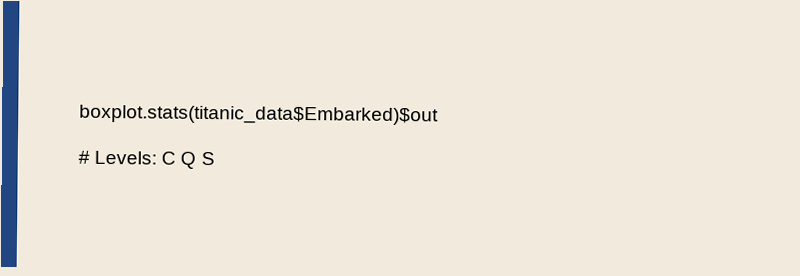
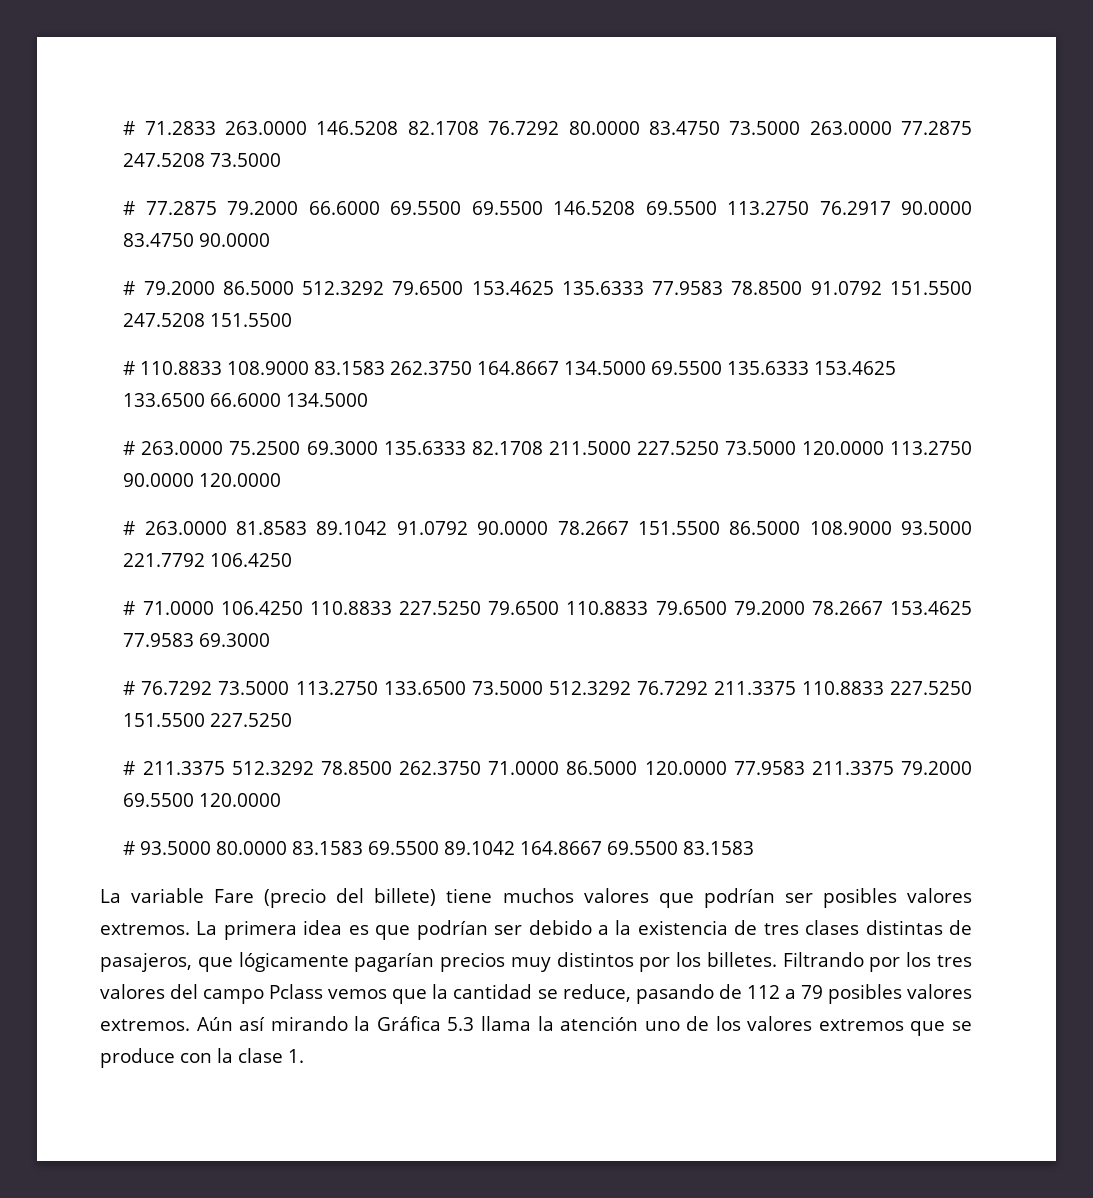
- boxplot.stats(titanic_data$Embarked)$out
- # Levels: C Q S
+ # 71.2833 263.0000 146.5208 82.1708 76.7292 80.0000 83.4750 73.5000 263.0000 77.2875 247.5208 73.5000
+ # 77.2875 79.2000 66.6000 69.5500 69.5500 146.5208 69.5500 113.2750 76.2917 90.0000 83.4750 90.0000
+ # 79.2000 86.5000 512.3292 79.6500 153.4625 135.6333 77.9583 78.8500 91.0792 151.5500 247.5208 151.5500
+ # 110.8833 108.9000 83.1583 262.3750 164.8667 134.5000 69.5500 135.6333 153.4625 133.6500 66.6000 134.5000
+ # 263.0000 75.2500 69.3000 135.6333 82.1708 211.5000 227.5250 73.5000 120.0000 113.2750 90.0000 120.0000
+ # 263.0000 81.8583 89.1042 91.0792 90.0000 78.2667 151.5500 86.5000 108.9000 93.5000 221.7792 106.4250
+ # 71.0000 106.4250 110.8833 227.5250 79.6500 110.8833 79.6500 79.2000 78.2667 153.4625 77.9583 69.3000
+ # 76.7292 73.5000 113.2750 133.6500 73.5000 512.3292 76.7292 211.3375 110.8833 227.5250 151.5500 227.5250
+ # 211.3375 512.3292 78.8500 262.3750 71.0000 86.5000 120.0000 77.9583 211.3375 79.2000 69.5500 120.0000
+ # 93.5000 80.0000 83.1583 69.5500 89.1042 164.8667 69.5500 83.1583
+ La variable Fare (precio del billete) tiene muchos valores que podrían ser posibles valores extremos. La primera idea es que podrían ser debido a la existencia de tres clases distintas de pasajeros, que lógicamente pagarían precios muy distintos por los billetes. Filtrando por los tres valores del campo Pclass vemos que la cantidad se reduce, pasando de 112 a 79 posibles valores extremos. Aún así mirando la Gráfica 5.3 llama la atención uno de los valores extremos que se produce con la clase 1.

